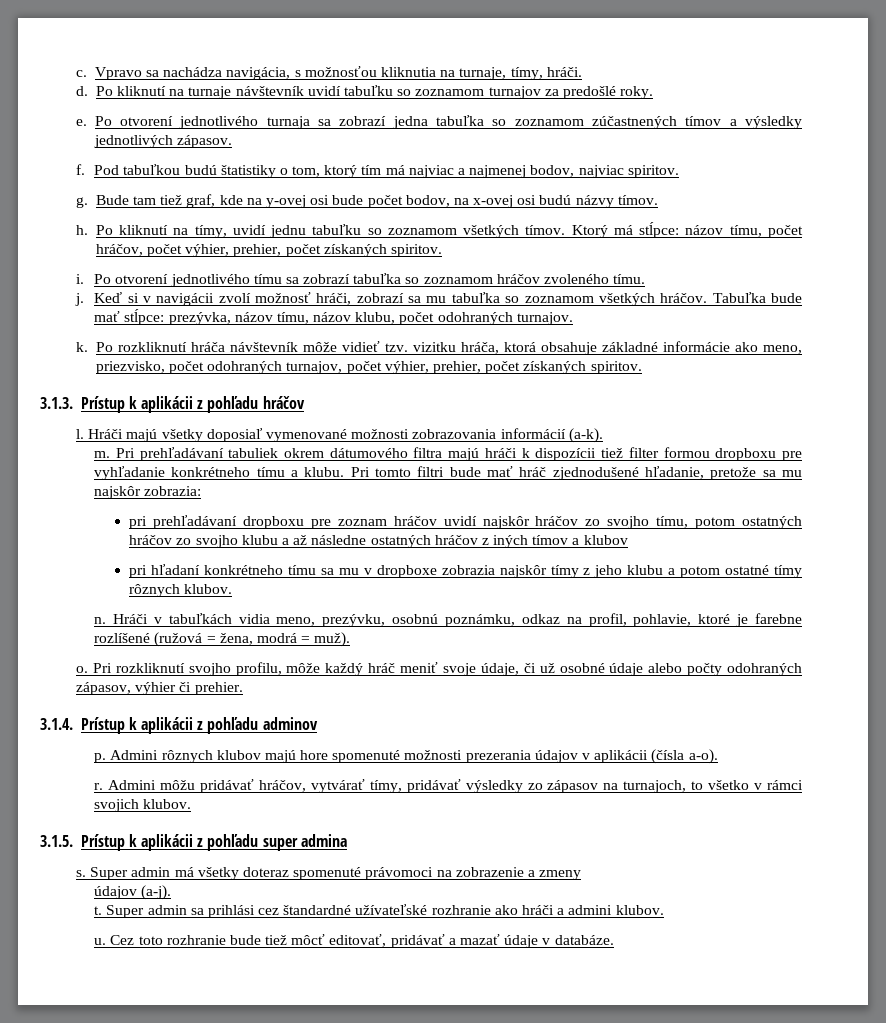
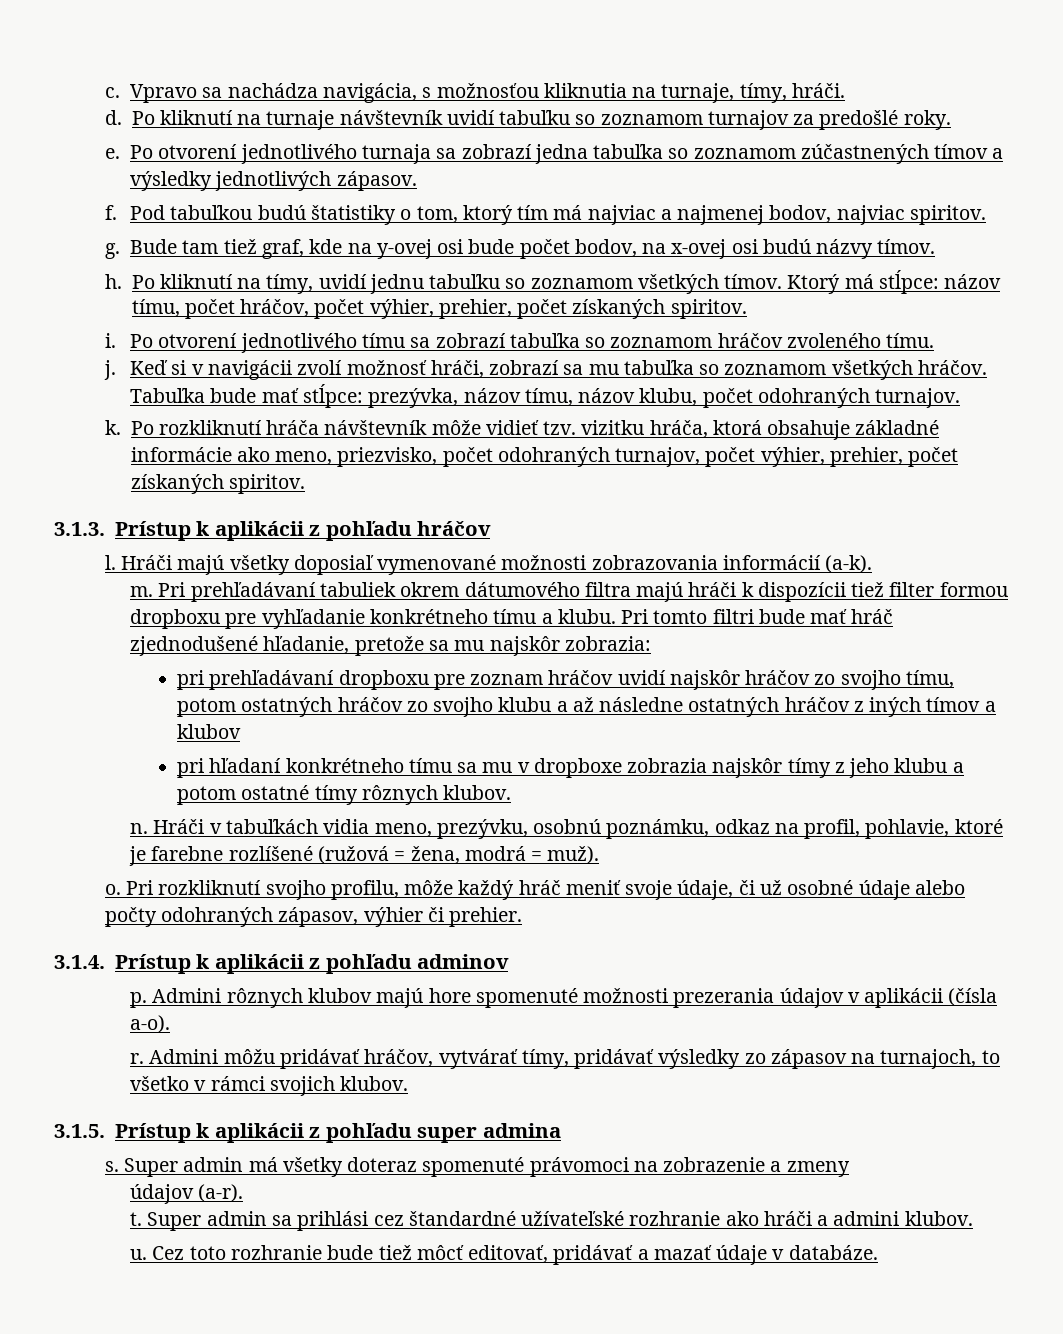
- údajov (a-j).
+ údajov (a-r).

